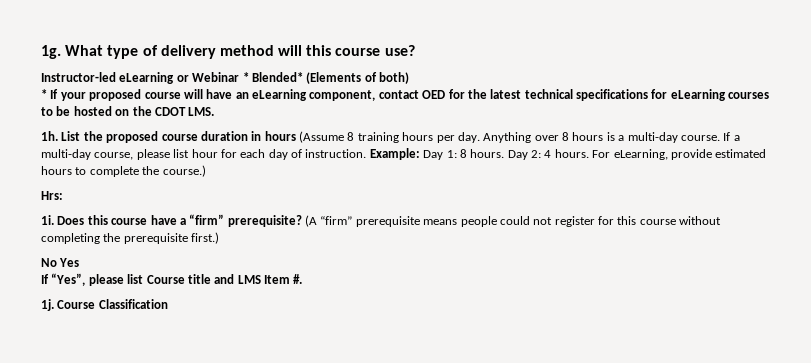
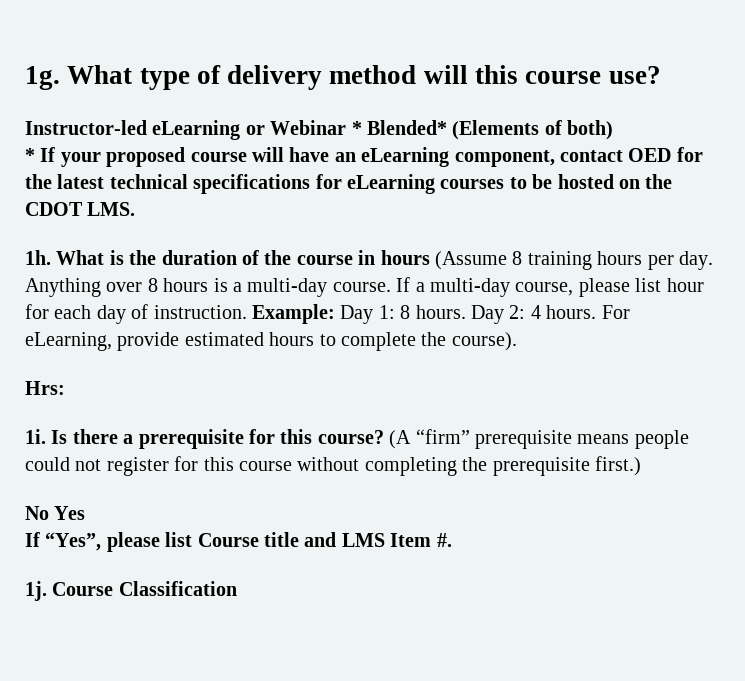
- List the proposed course duration in hours (Assume 8 training hours per day.
+ What is the duration of the course in hours (Assume 8 training hours per day.
- For eLearning, provide estimated hours to complete the course.)
+ For eLearning, provide estimated hours to complete the course).
- Does this course have a “firm” prerequisite?
+ Is there a prerequisite for this course?

